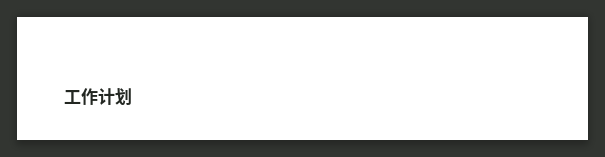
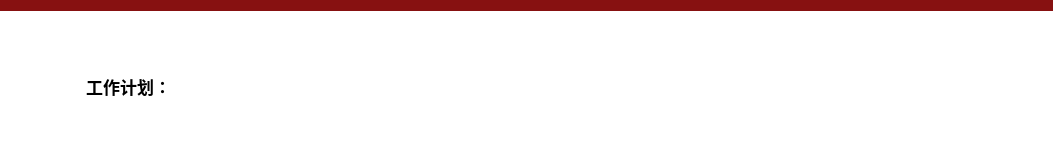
- 工作计划
+ 工作计划：

